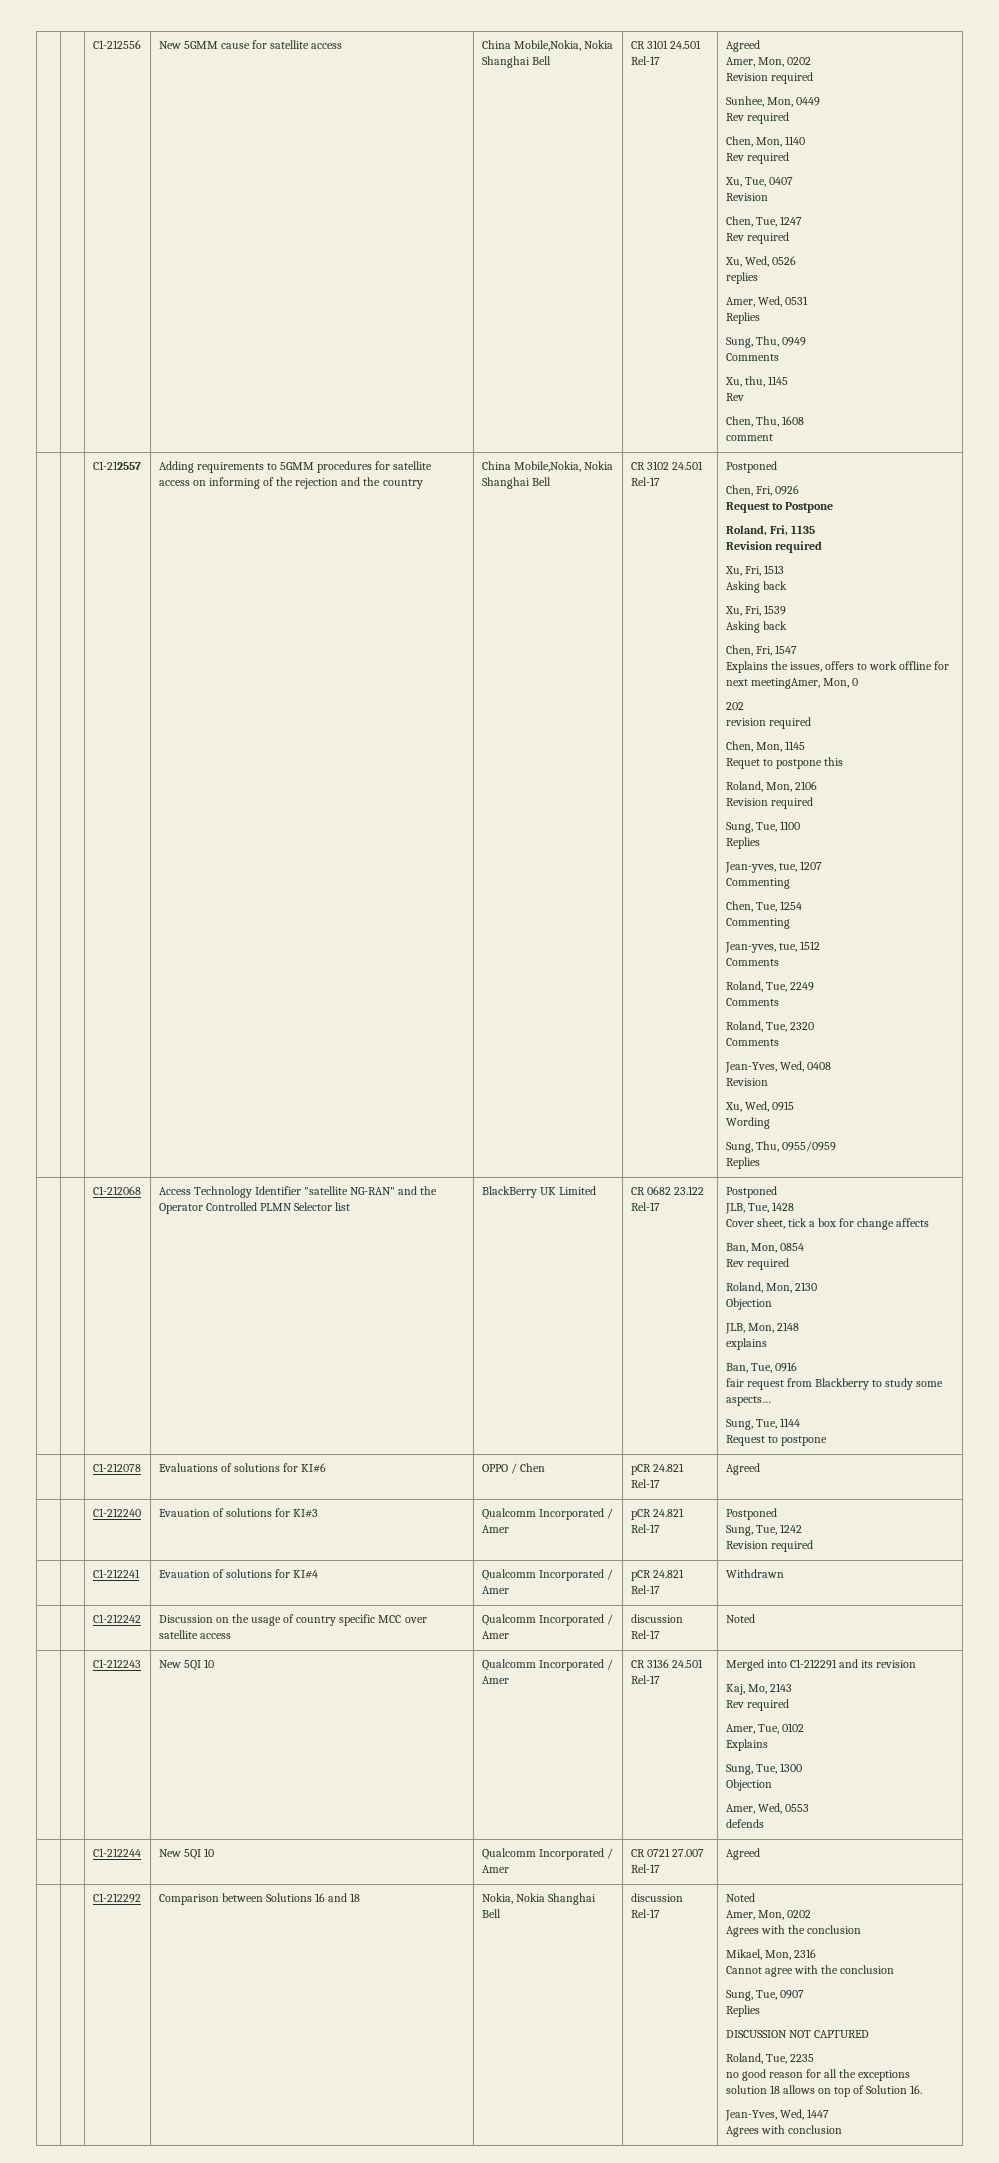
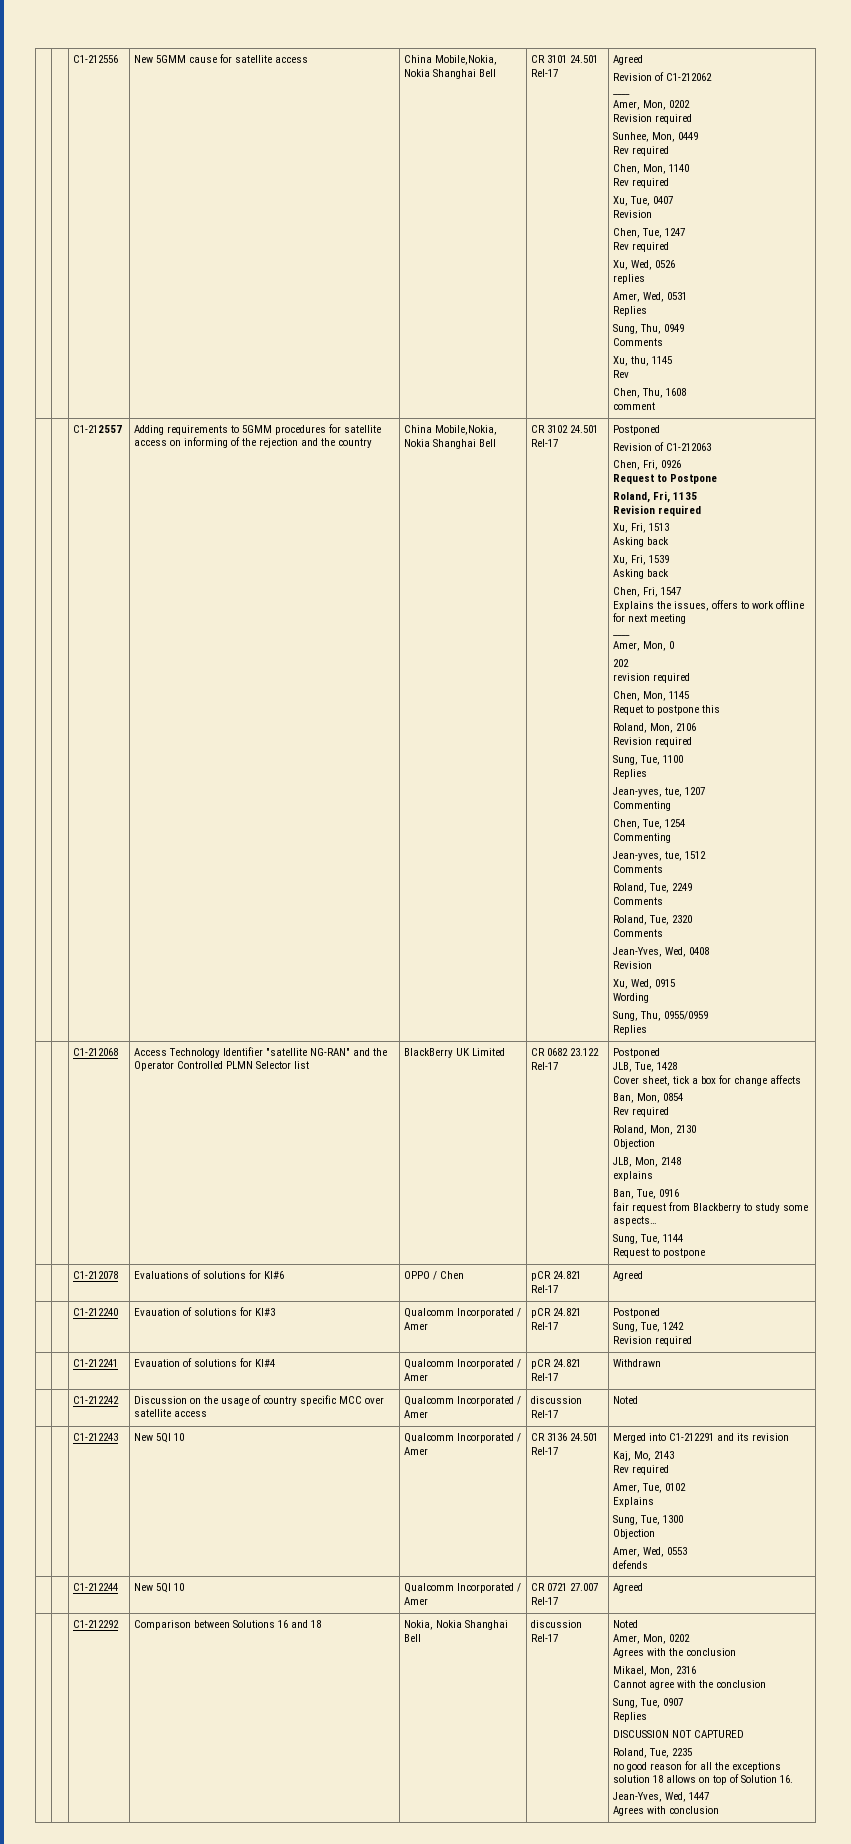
+ Revision of C1-212062
+ ____
+ Revision of C1-212063
- Explains the issues, offers to work offline for next meetingAmer, Mon, 0
+ Explains the issues, offers to work offline for next meeting
+ ____
+ Amer, Mon, 0

